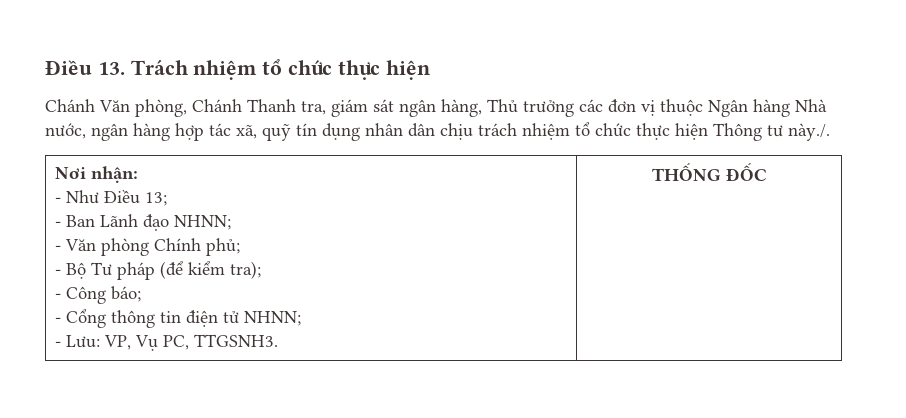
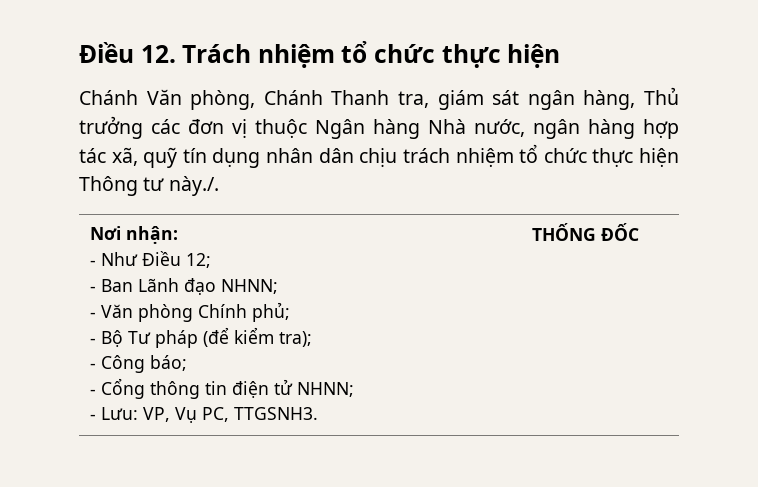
- Điều 13. Trách nhiệm tổ chức thực hiện
+ Điều 12. Trách nhiệm tổ chức thực hiện
- - Như Điều 13;
+ - Như Điều 12;

